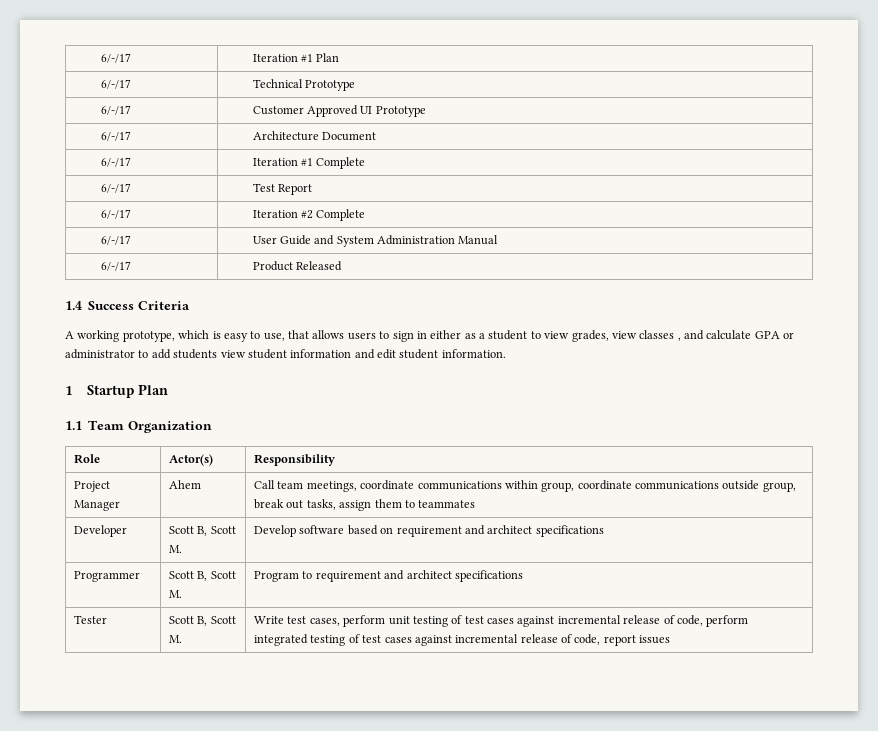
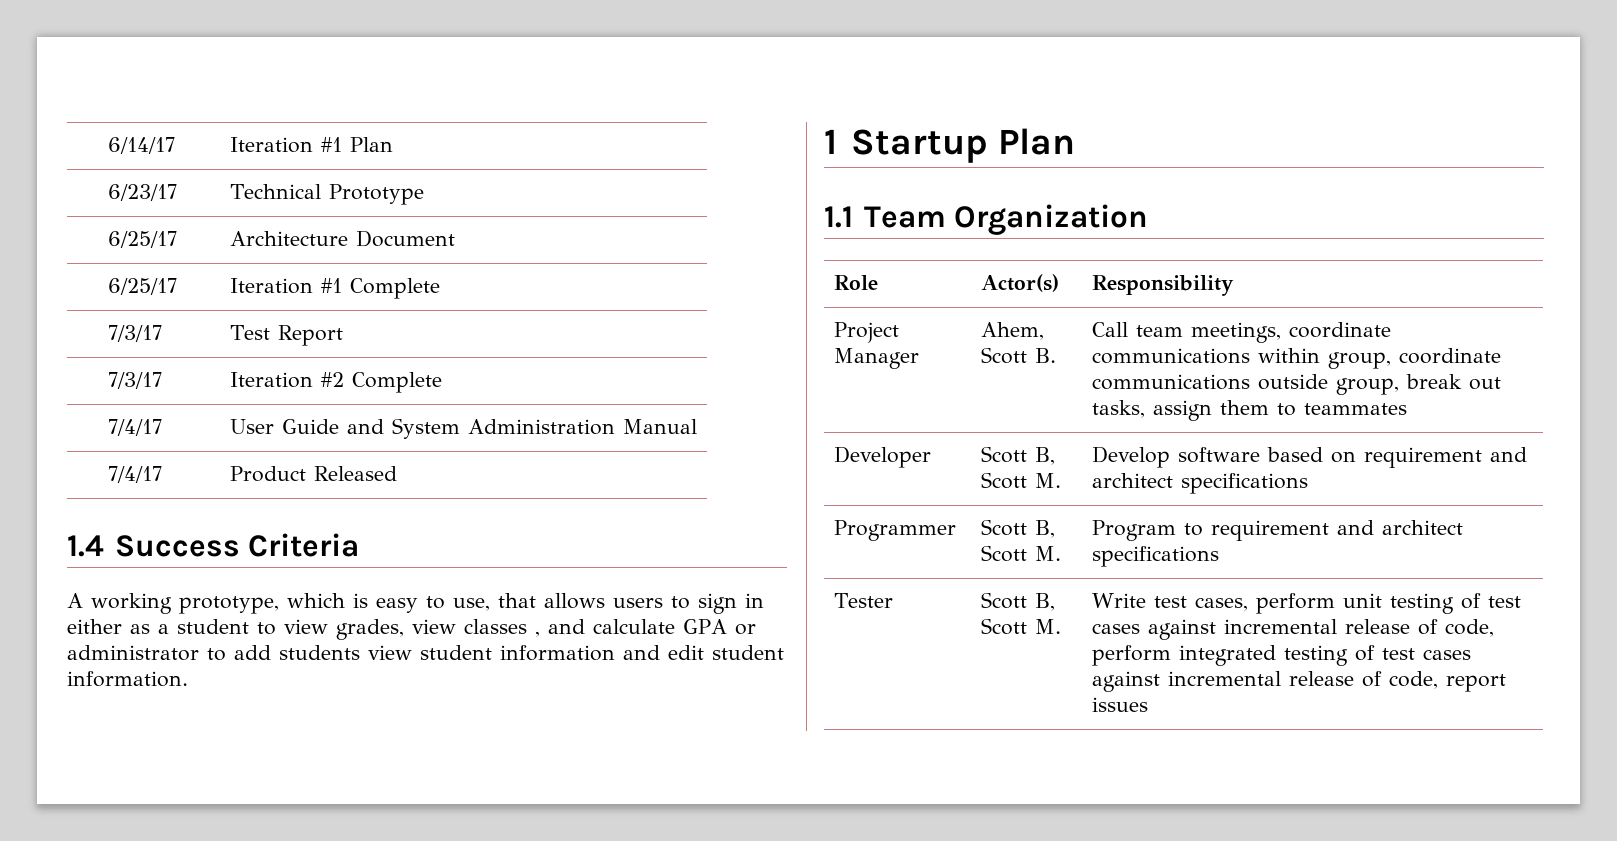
- 6/-/17 | Iteration #1 Plan
+ 6/14/17 | Iteration #1 Plan
- 6/-/17 | Technical Prototype
+ 6/23/17 | Technical Prototype
- 6/-/17 | Customer Approved UI Prototype
- 6/-/17 | Architecture Document
+ 6/25/17 | Architecture Document
- 6/-/17 | Iteration #1 Complete
+ 6/25/17 | Iteration #1 Complete
- 6/-/17 | Test Report
+ 7/3/17 | Test Report
- 6/-/17 | Iteration #2 Complete
+ 7/3/17 | Iteration #2 Complete
- 6/-/17 | User Guide and System Administration Manual
+ 7/4/17 | User Guide and System Administration Manual
- 6/-/17 | Product Released
+ 7/4/17 | Product Released
- Project Manager | Ahem | Call team meetings, coordinate communications within group, coordinate communications outside group, break out tasks, assign them to teammates
+ Project Manager | Ahem, Scott B. | Call team meetings, coordinate communications within group, coordinate communications outside group, break out tasks, assign them to teammates

